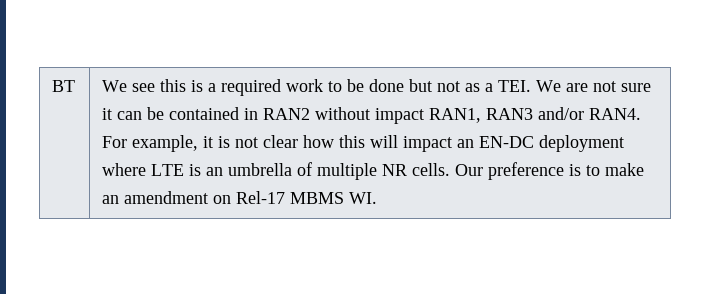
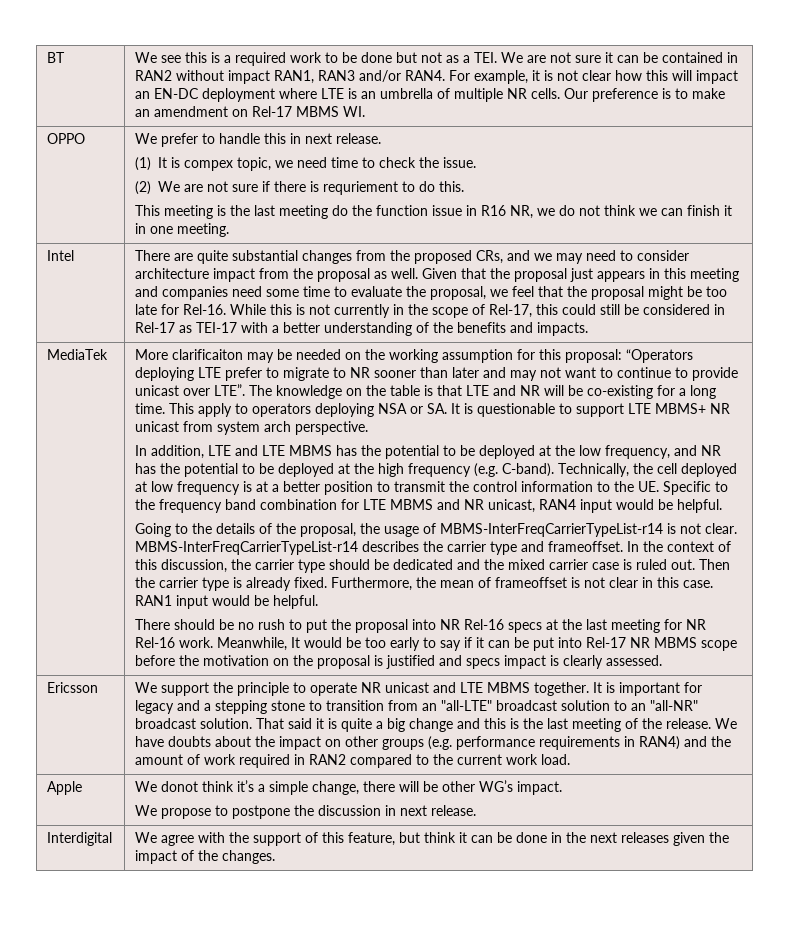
+ OPPO | We prefer to handle this in next release.
+ (1) It is compex topic, we need time to check the issue.
+ (2) We are not sure if there is requriement to do this.
+ This meeting is the last meeting do the function issue in R16 NR, we do not think we can finish it in one meeting.
+ Intel | There are quite substantial changes from the proposed CRs, and we may need to consider architecture impact from the proposal as well. Given that the proposal just appears in this meeting and companies need some time to evaluate the proposal, we feel that the proposal might be too late for Rel-16. While this is not currently in the scope of Rel-17, this could still be considered in Rel-17 as TEI-17 with a better understanding of the benefits and impacts.
+ MediaTek | More clarificaiton may be needed on the working assumption for this proposal: “Operators deploying LTE prefer to migrate to NR sooner than later and may not want to continue to provide unicast over LTE”. The knowledge on the table is that LTE and NR will be co-existing for a long time. This apply to operators deploying NSA or SA. It is questionable to support LTE MBMS+ NR unicast from system arch perspective.
+ In addition, LTE and LTE MBMS has the potential to be deployed at the low frequency, and NR has the potential to be deployed at the high frequency (e.g. C-band). Technically, the cell deployed at low frequency is at a better position to transmit the control information to the UE. Specific to the frequency band combination for LTE MBMS and NR unicast, RAN4 input would be helpful.
+ Going to the details of the proposal, the usage of MBMS-InterFreqCarrierTypeList-r14 is not clear. MBMS-InterFreqCarrierTypeList-r14 describes the carrier type and frameoffset. In the context of this discussion, the carrier type should be dedicated and the mixed carrier case is ruled out. Then the carrier type is already fixed. Furthermore, the mean of frameoffset is not clear in this case. RAN1 input would be helpful.
+ There should be no rush to put the proposal into NR Rel-16 specs at the last meeting for NR Rel-16 work. Meanwhile, It would be too early to say if it can be put into Rel-17 NR MBMS scope before the motivation on the proposal is justified and specs impact is clearly assessed.
+ Ericsson | We support the principle to operate NR unicast and LTE MBMS together. It is important for legacy and a stepping stone to transition from an "all-LTE" broadcast solution to an "all-NR" broadcast solution. That said it is quite a big change and this is the last meeting of the release. We have doubts about the impact on other groups (e.g. performance requirements in RAN4) and the amount of work required in RAN2 compared to the current work load.
+ Apple | We donot think it’s a simple change, there will be other WG’s impact.
+ We propose to postpone the discussion in next release.
+ Interdigital | We agree with the support of this feature, but think it can be done in the next releases given the impact of the changes.

